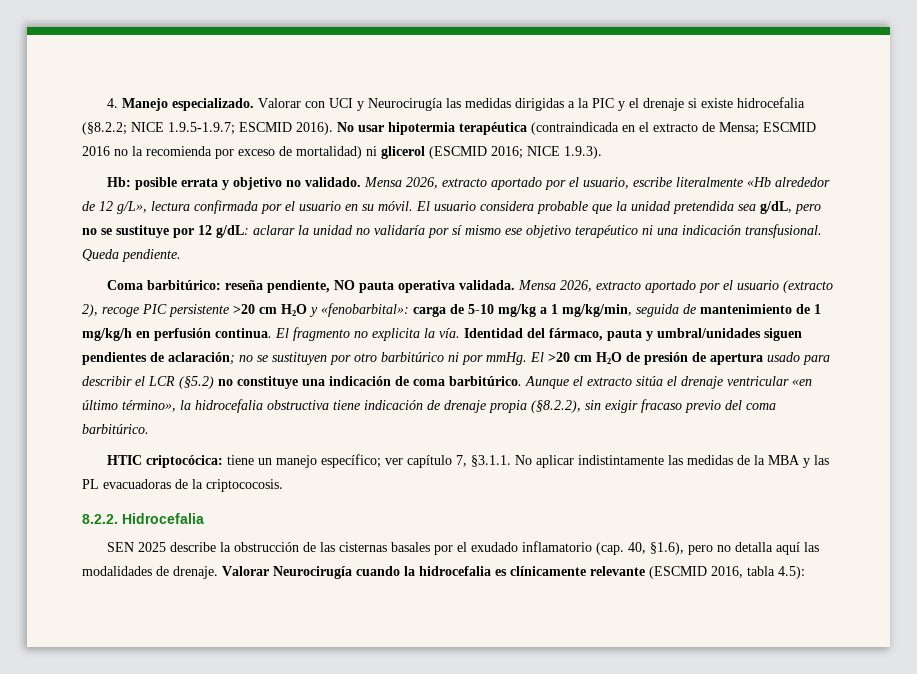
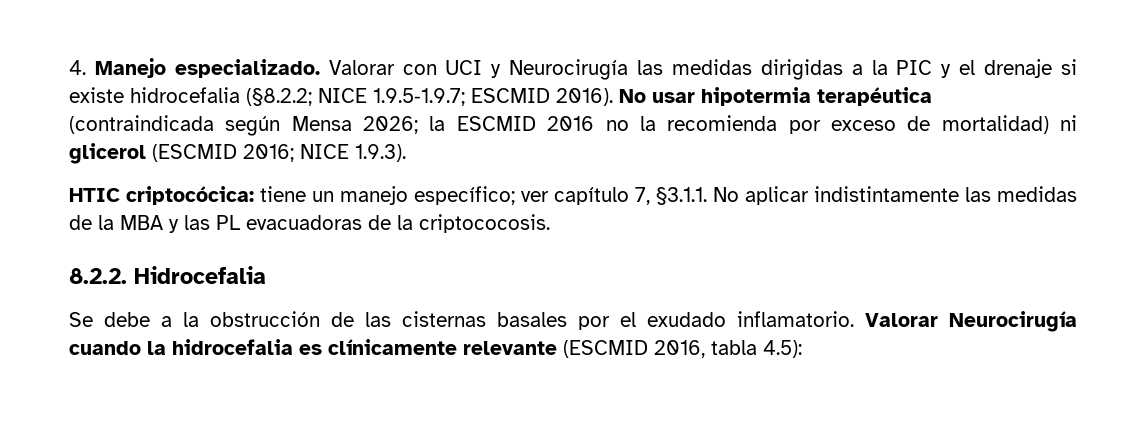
- No usar hipotermia terapéutica (contraindicada en el extracto de Mensa; ESCMID 2016 no la recomienda por exceso de mortalidad) ni glicerol (ESCMID 2016; NICE 1.9.3).
+ No usar hipotermia terapéutica (contraindicada según Mensa 2026; la ESCMID 2016 no la recomienda por exceso de mortalidad) ni glicerol (ESCMID 2016; NICE 1.9.3).
- Hb: posible errata y objetivo no validado. Mensa 2026, extracto aportado por el usuario, escribe literalmente «Hb alrededor de 12 g/L», lectura confirmada por el usuario en su móvil. El usuario considera probable que la unidad pretendida sea g/dL, pero no se sustituye por 12 g/dL: aclarar la unidad no validaría por sí mismo ese objetivo terapéutico ni una indicación transfusional. Queda pendiente.
- Coma barbitúrico: reseña pendiente, NO pauta operativa validada. Mensa 2026, extracto aportado por el usuario (extracto 2), recoge PIC persistente >20 cm H₂O y «fenobarbital»: carga de 5‑10 mg/kg a 1 mg/kg/min, seguida de mantenimiento de 1 mg/kg/h en perfusión continua. El fragmento no explicita la vía. Identidad del fármaco, pauta y umbral/unidades siguen pendientes de aclaración; no se sustituyen por otro barbitúrico ni por mmHg. El >20 cm H₂O de presión de apertura usado para describir el LCR (§5.2) no constituye una indicación de coma barbitúrico. Aunque el extracto sitúa el drenaje ventricular «en último término», la hidrocefalia obstructiva tiene indicación de drenaje propia (§8.2.2), sin exigir fracaso previo del coma barbitúrico.
- SEN 2025 describe la obstrucción de las cisternas basales por el exudado inflamatorio (cap. 40, §1.6), pero no detalla aquí las modalidades de drenaje.
+ Se debe a la obstrucción de las cisternas basales por el exudado inflamatorio.

